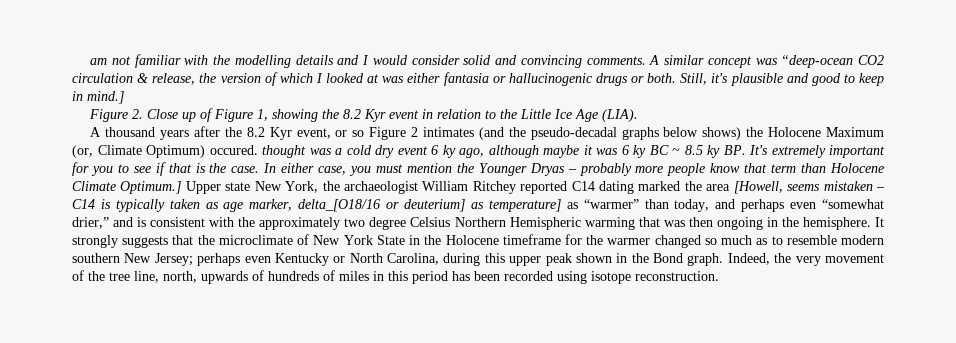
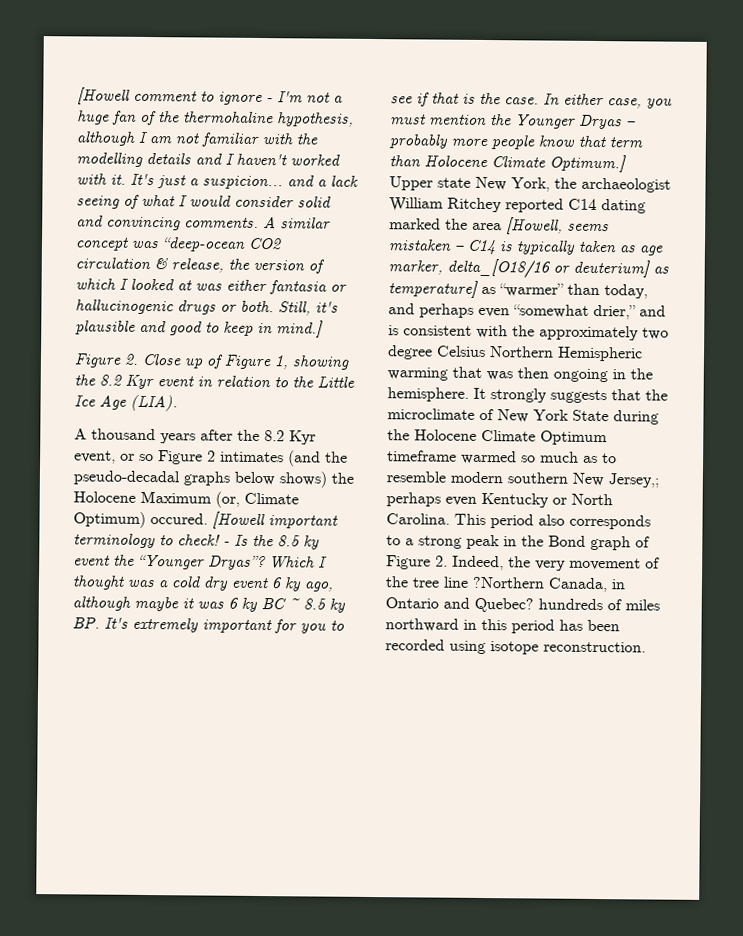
- am not familiar with the modelling details and I would consider solid and convincing comments.
+ [Howell comment to ignore - I'm not a huge fan of the thermohaline hypothesis, although I am not familiar with the modelling details and I haven't worked with it. It's just a suspicion... and a lack seeing of what I would consider solid and convincing comments.
- A thousand years after the 8.2 Kyr event, or so Figure 2 intimates (and the pseudo-decadal graphs below shows) the Holocene Maximum (or, Climate Optimum) occured. thought was a cold dry event 6 ky ago, although maybe it was 6 ky BC ~ 8.5 ky BP. It's extremely important for you to see if that is the case.
+ A thousand years after the 8.2 Kyr event, or so Figure 2 intimates (and the pseudo-decadal graphs below shows) the Holocene Maximum (or, Climate Optimum) occured. [Howell important terminology to check! - Is the 8.5 ky event the “Younger Dryas”? Which I thought was a cold dry event 6 ky ago, although maybe it was 6 ky BC ~ 8.5 ky BP. It's extremely important for you to see if that is the case.
- It strongly suggests that the microclimate of New York State in the Holocene timeframe for the warmer changed so much as to resemble modern southern New Jersey; perhaps even Kentucky or North Carolina, during this upper peak shown in the Bond graph. Indeed, the very movement of the tree line, north, upwards of hundreds of miles in this period has been recorded using isotope reconstruction.
+ It strongly suggests that the microclimate of New York State during the Holocene Climate Optimum timeframe warmed so much as to resemble modern southern New Jersey,; perhaps even Kentucky or North Carolina. This period also corresponds to a strong peak in the Bond graph of Figure 2. Indeed, the very movement of the tree line ?Northern Canada, in Ontario and Quebec? hundreds of miles northward in this period has been recorded using isotope reconstruction.

